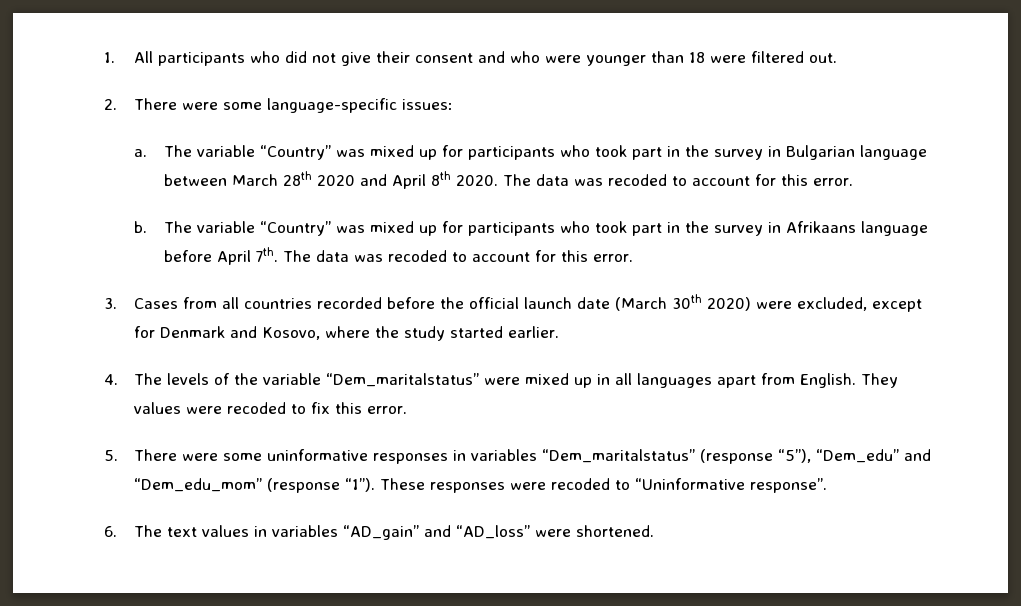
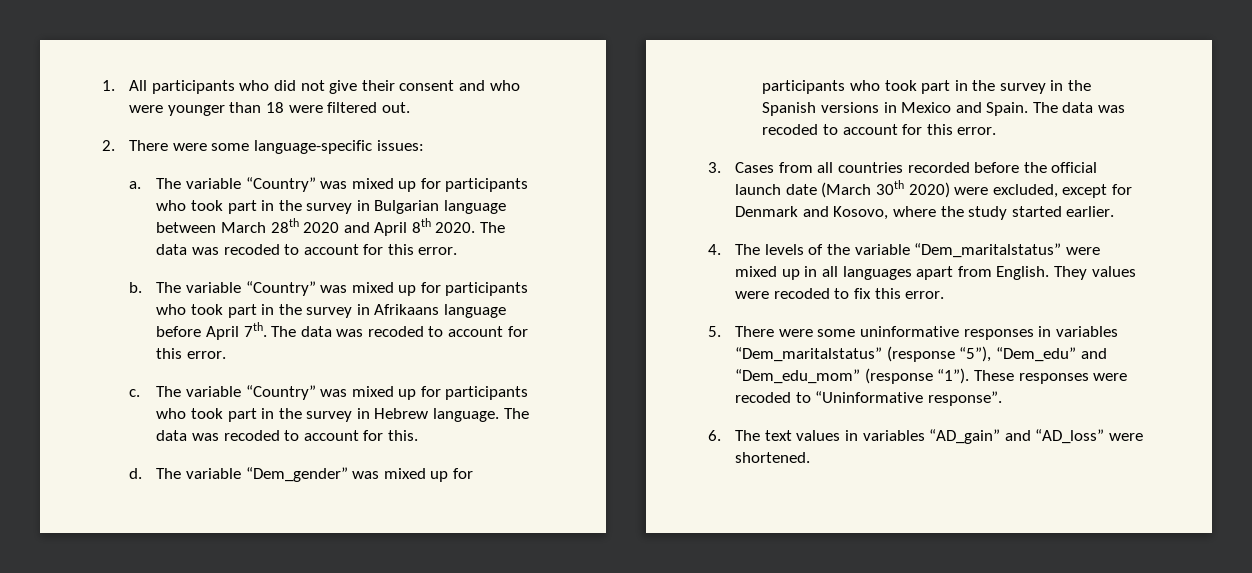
+ c. The variable “Country” was mixed up for participants who took part in the survey in Hebrew language. The data was recoded to account for this.
+ d. The variable “Dem_gender” was mixed up for participants who took part in the survey in the Spanish versions in Mexico and Spain. The data was recoded to account for this error.

